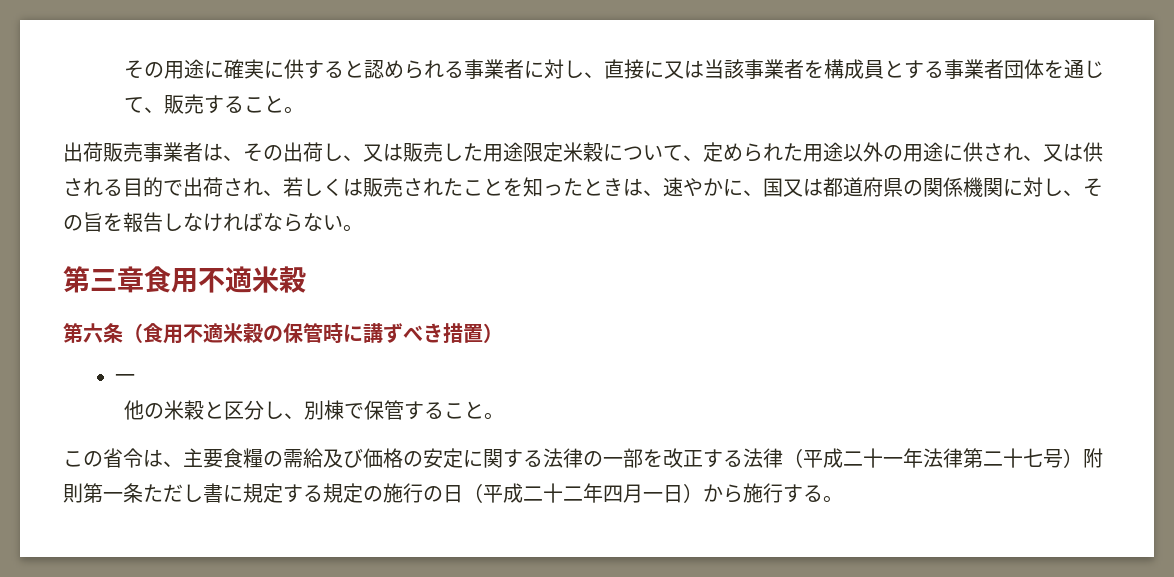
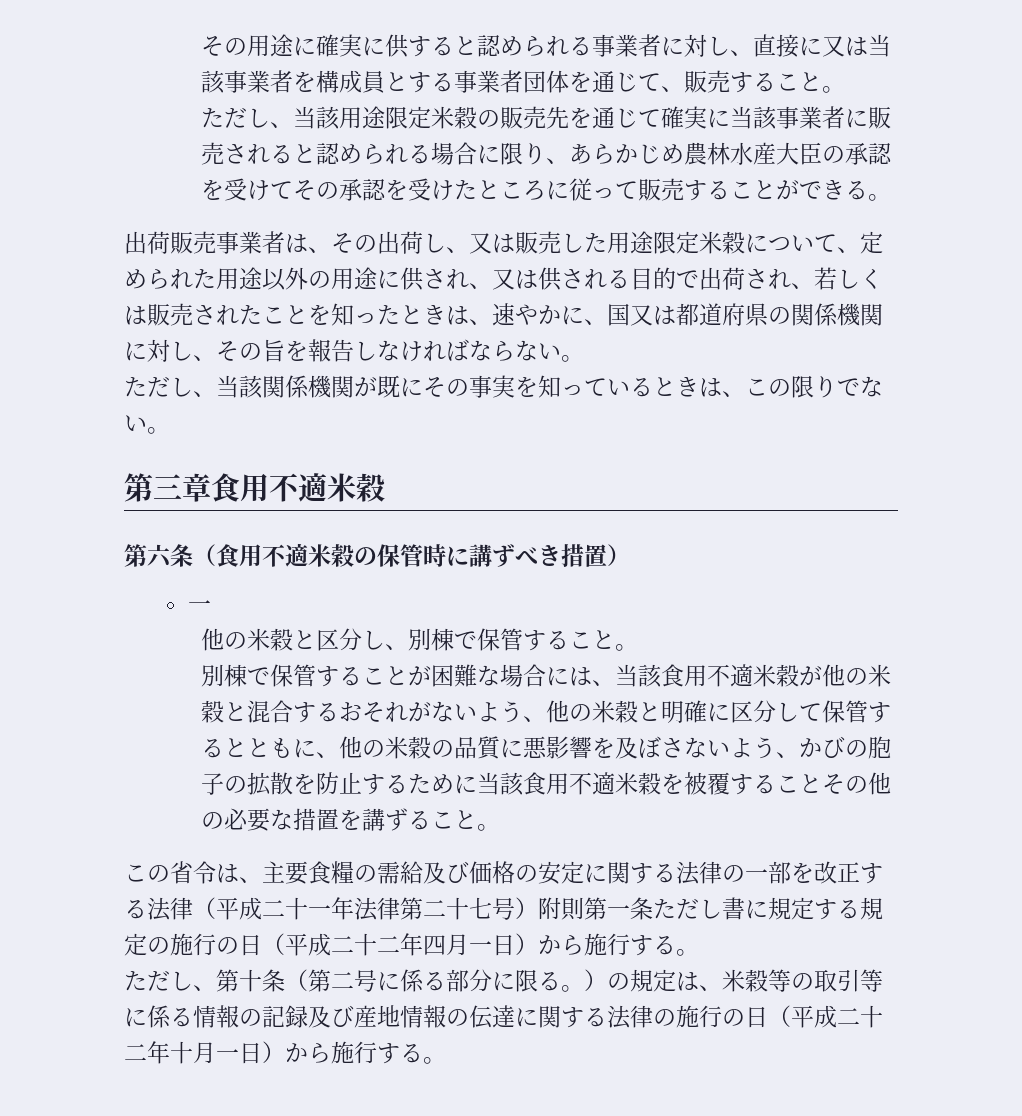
+ ただし、当該用途限定米穀の販売先を通じて確実に当該事業者に販売されると認められる場合に限り、あらかじめ農林水産大臣の承認を受けてその承認を受けたところに従って販売することができる。
+ ただし、当該関係機関が既にその事実を知っているときは、この限りでない。
+ 別棟で保管することが困難な場合には、当該食用不適米穀が他の米穀と混合するおそれがないよう、他の米穀と明確に区分して保管するとともに、他の米穀の品質に悪影響を及ぼさないよう、かびの胞子の拡散を防止するために当該食用不適米穀を被覆することその他の必要な措置を講ずること。
+ ただし、第十条（第二号に係る部分に限る。）の規定は、米穀等の取引等に係る情報の記録及び産地情報の伝達に関する法律の施行の日（平成二十二年十月一日）から施行する。

